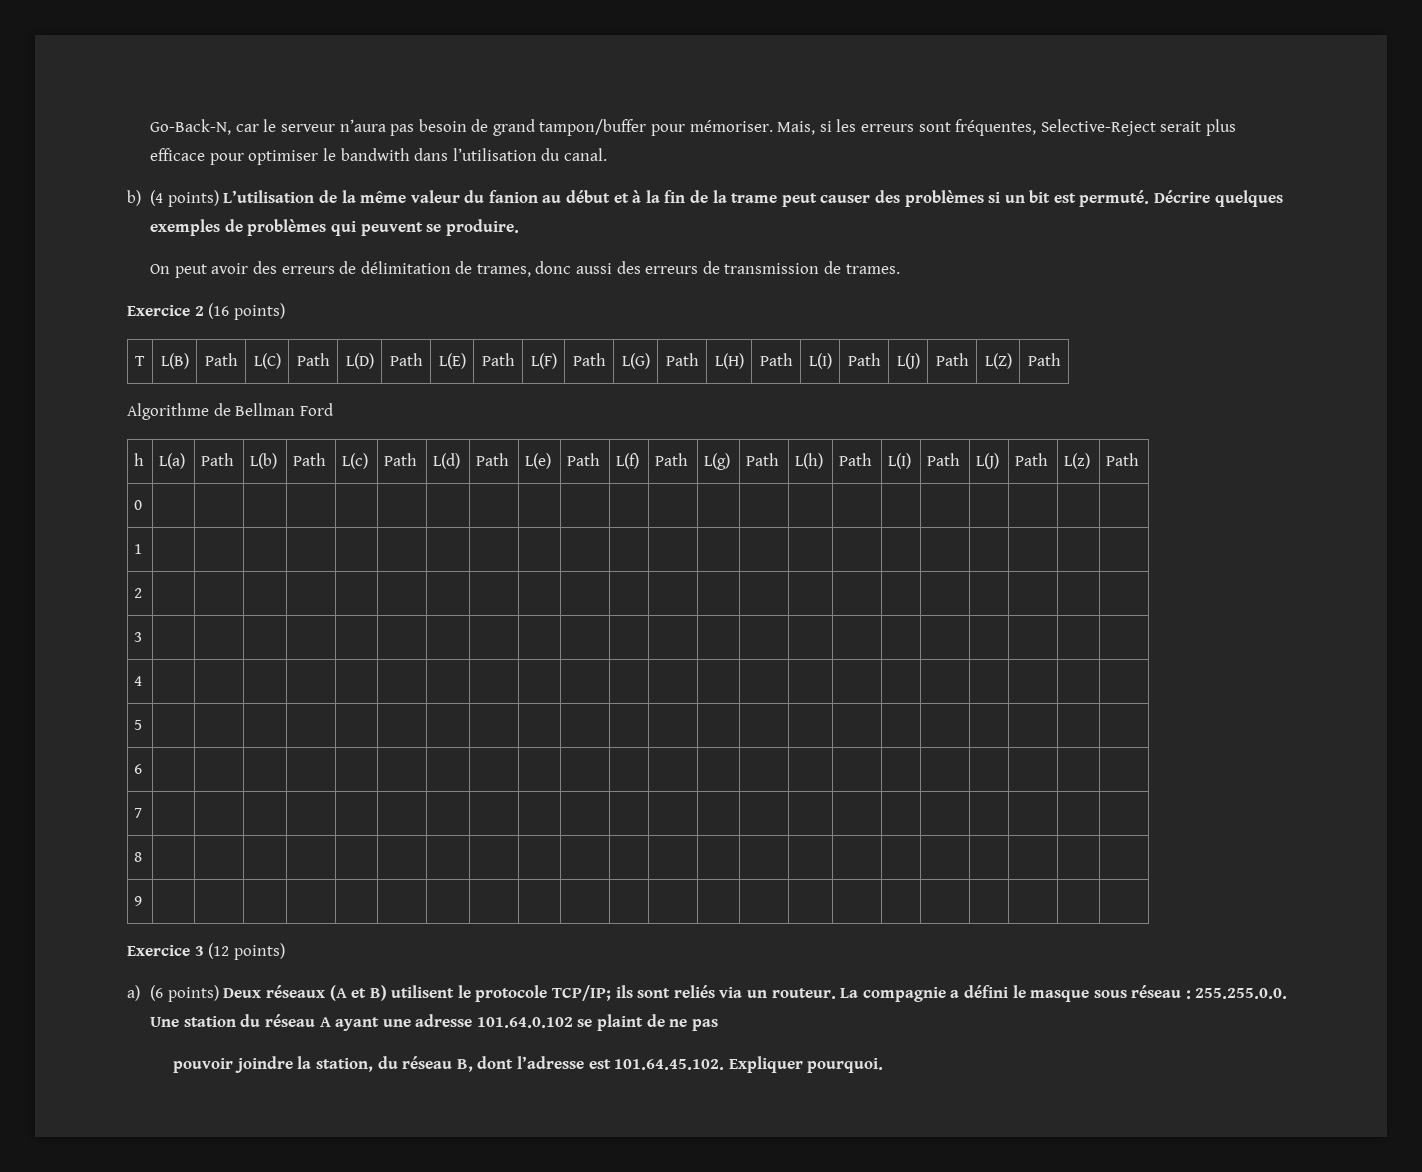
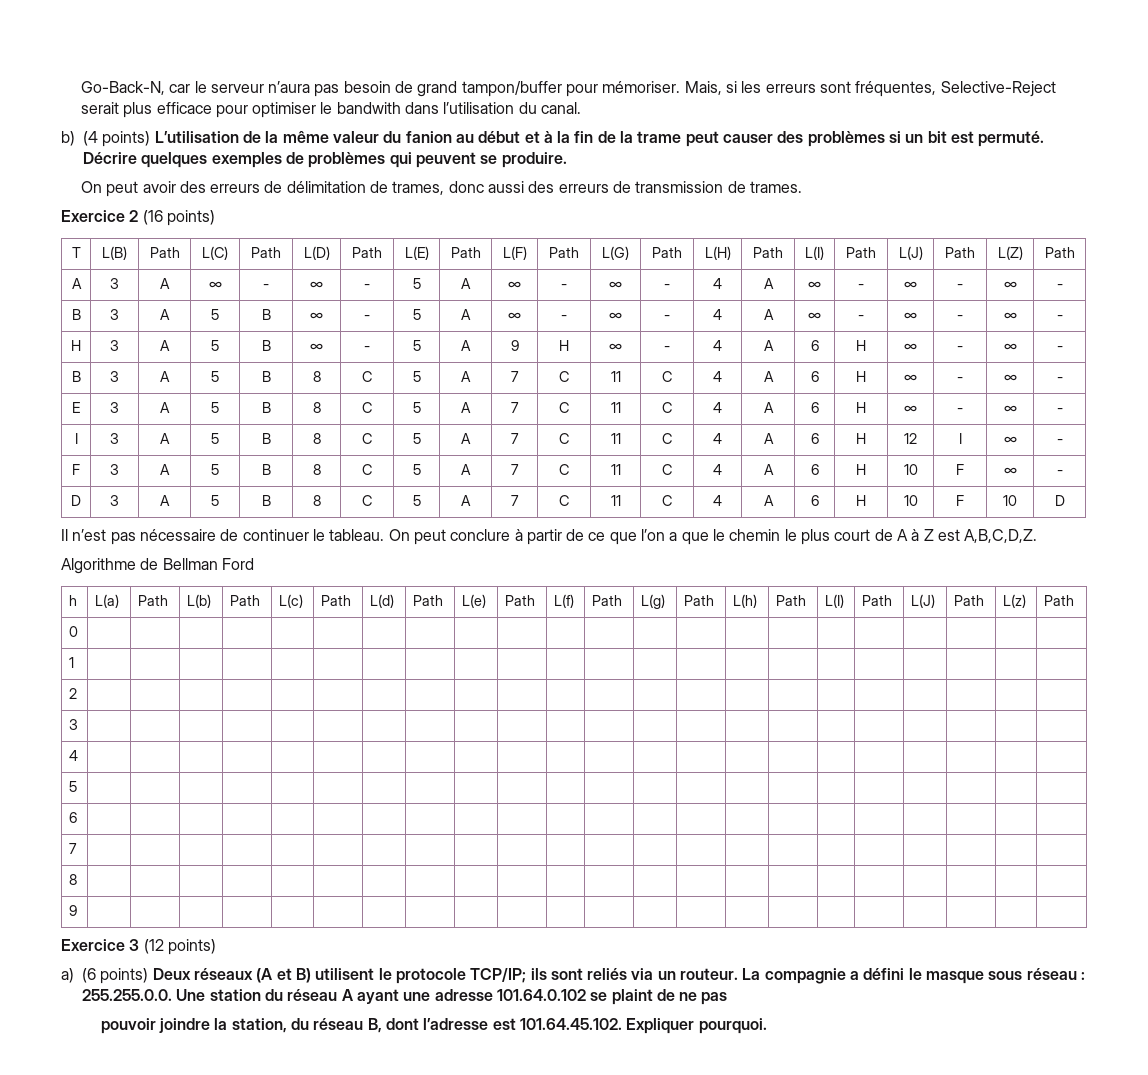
+ A | 3 | A | ∞ | - | ∞ | - | 5 | A | ∞ | - | ∞ | - | 4 | A | ∞ | - | ∞ | - | ∞ | -
+ B | 3 | A | 5 | B | ∞ | - | 5 | A | ∞ | - | ∞ | - | 4 | A | ∞ | - | ∞ | - | ∞ | -
+ H | 3 | A | 5 | B | ∞ | - | 5 | A | 9 | H | ∞ | - | 4 | A | 6 | H | ∞ | - | ∞ | -
+ B | 3 | A | 5 | B | 8 | C | 5 | A | 7 | C | 11 | C | 4 | A | 6 | H | ∞ | - | ∞ | -
+ E | 3 | A | 5 | B | 8 | C | 5 | A | 7 | C | 11 | C | 4 | A | 6 | H | ∞ | - | ∞ | -
+ I | 3 | A | 5 | B | 8 | C | 5 | A | 7 | C | 11 | C | 4 | A | 6 | H | 12 | I | ∞ | -
+ F | 3 | A | 5 | B | 8 | C | 5 | A | 7 | C | 11 | C | 4 | A | 6 | H | 10 | F | ∞ | -
+ D | 3 | A | 5 | B | 8 | C | 5 | A | 7 | C | 11 | C | 4 | A | 6 | H | 10 | F | 10 | D
+ Il n’est pas nécessaire de continuer le tableau. On peut conclure à partir de ce que l’on a que le chemin le plus court de A à Z est A,B,C,D,Z.

